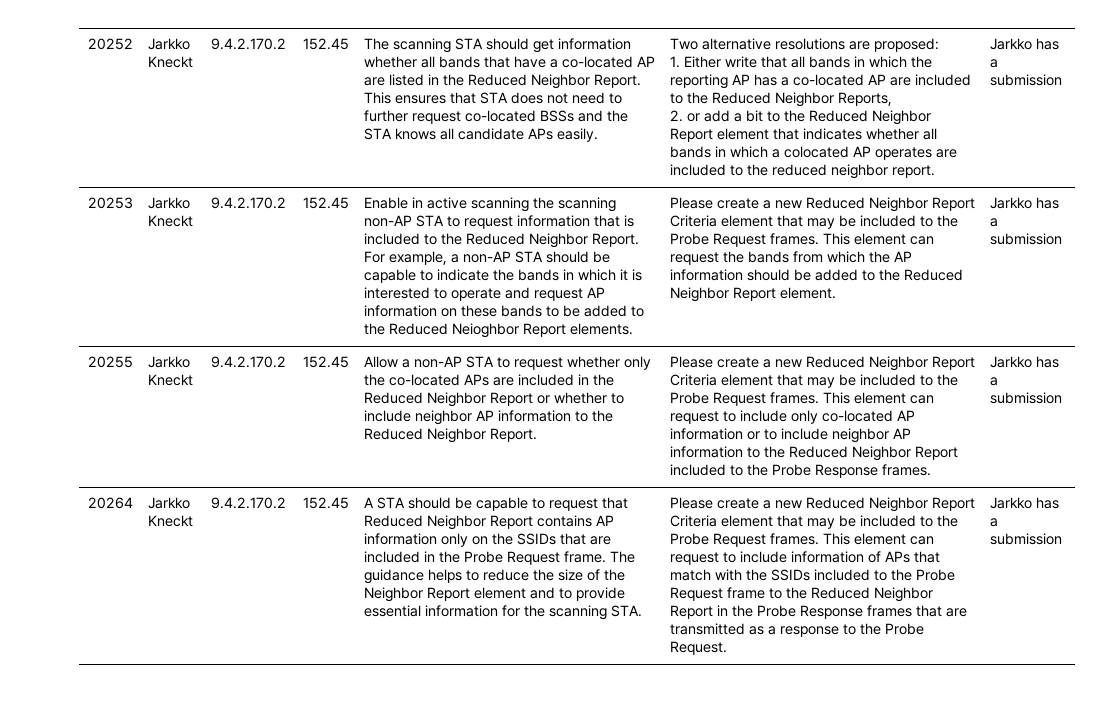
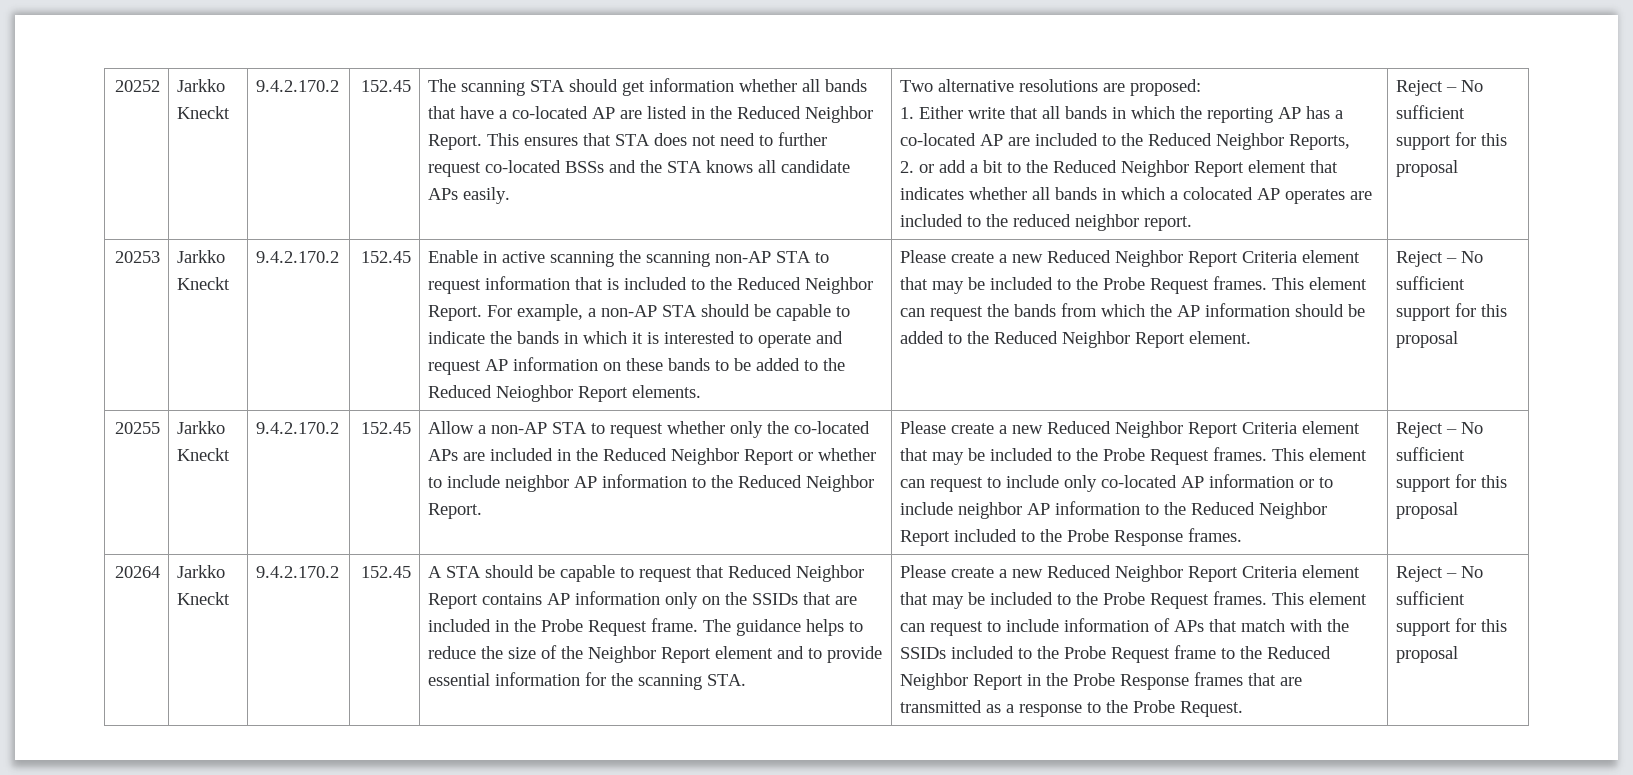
- 2. or add a bit to the Reduced Neighbor Report element that indicates whether all bands in which a colocated AP operates are included to the reduced neighbor report. | Jarkko has a submission
+ 2. or add a bit to the Reduced Neighbor Report element that indicates whether all bands in which a colocated AP operates are included to the reduced neighbor report. | Reject – No sufficient support for this proposal
- This element can request the bands from which the AP information should be added to the Reduced Neighbor Report element. | Jarkko has a submission
+ This element can request the bands from which the AP information should be added to the Reduced Neighbor Report element. | Reject – No sufficient support for this proposal
- This element can request to include only co-located AP information or to include neighbor AP information to the Reduced Neighbor Report included to the Probe Response frames. | Jarkko has a submission
+ This element can request to include only co-located AP information or to include neighbor AP information to the Reduced Neighbor Report included to the Probe Response frames. | Reject – No sufficient support for this proposal
- This element can request to include information of APs that match with the SSIDs included to the Probe Request frame to the Reduced Neighbor Report in the Probe Response frames that are transmitted as a response to the Probe Request. | Jarkko has a submission
+ This element can request to include information of APs that match with the SSIDs included to the Probe Request frame to the Reduced Neighbor Report in the Probe Response frames that are transmitted as a response to the Probe Request. | Reject – No sufficient support for this proposal

